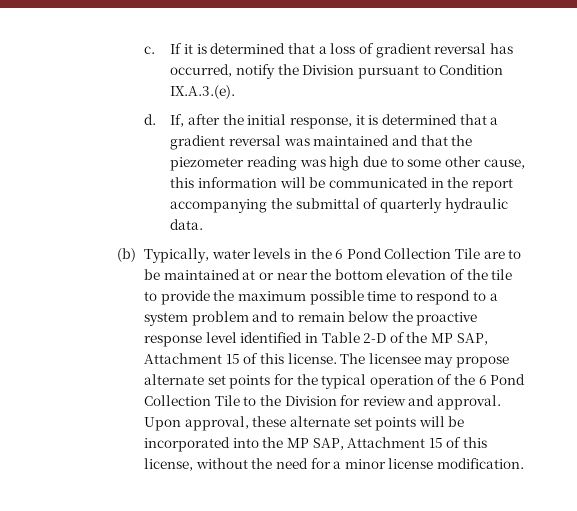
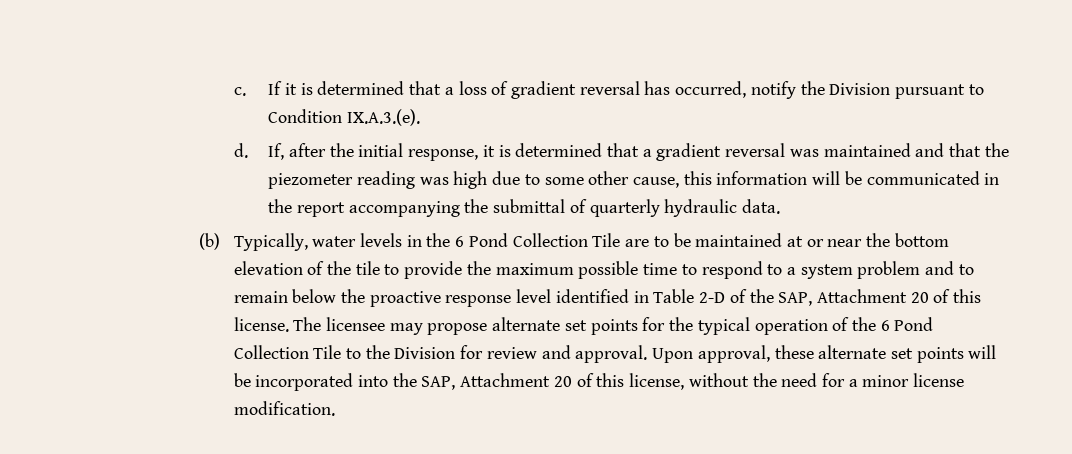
- (b) Typically, water levels in the 6 Pond Collection Tile are to be maintained at or near the bottom elevation of the tile to provide the maximum possible time to respond to a system problem and to remain below the proactive response level identified in Table 2-D of the MP SAP, Attachment 15 of this license.
+ (b) Typically, water levels in the 6 Pond Collection Tile are to be maintained at or near the bottom elevation of the tile to provide the maximum possible time to respond to a system problem and to remain below the proactive response level identified in Table 2-D of the SAP, Attachment 20 of this license.
- Upon approval, these alternate set points will be incorporated into the MP SAP, Attachment 15 of this license, without the need for a minor license modification.
+ Upon approval, these alternate set points will be incorporated into the SAP, Attachment 20 of this license, without the need for a minor license modification.

